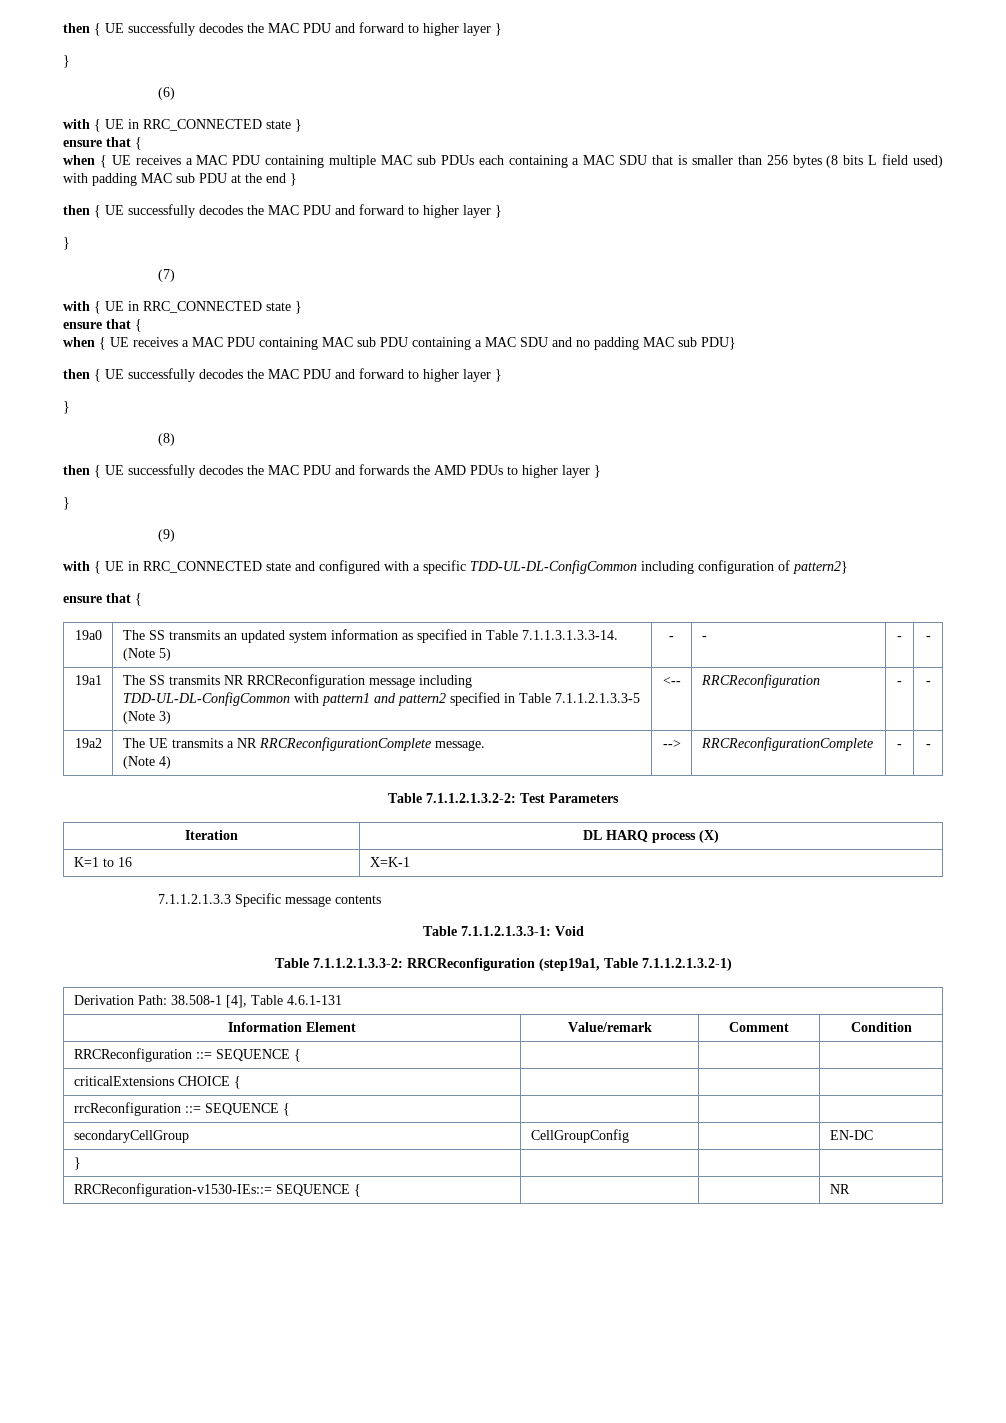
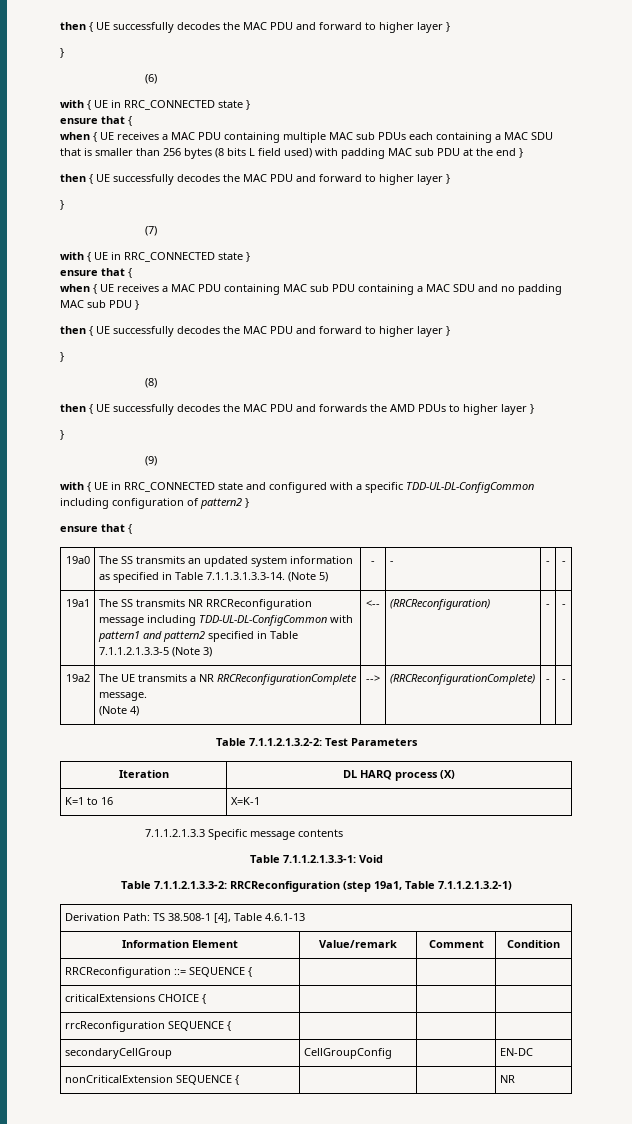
- when { UE receives a MAC PDU containing MAC sub PDU containing a MAC SDU and no padding MAC sub PDU}
+ when { UE receives a MAC PDU containing MAC sub PDU containing a MAC SDU and no padding MAC sub PDU }
- with { UE in RRC_CONNECTED state and configured with a specific TDD-UL-DL-ConfigCommon including configuration of pattern2}
+ with { UE in RRC_CONNECTED state and configured with a specific TDD-UL-DL-ConfigCommon including configuration of pattern2 }
- 19a1 | The SS transmits NR RRCReconfiguration message including TDD-UL-DL-ConfigCommon with pattern1 and pattern2 specified in Table 7.1.1.2.1.3.3-5 (Note 3) | <-- | RRCReconfiguration | - | -
+ 19a1 | The SS transmits NR RRCReconfiguration message including TDD-UL-DL-ConfigCommon with pattern1 and pattern2 specified in Table 7.1.1.2.1.3.3-5 (Note 3) | <-- | (RRCReconfiguration) | - | -
  19a2 | The UE transmits a NR RRCReconfigurationComplete message.
- (Note 4) | --> | RRCReconfigurationComplete | - | -
+ (Note 4) | --> | (RRCReconfigurationComplete) | - | -
- Table 7.1.1.2.1.3.3-2: RRCReconfiguration (step19a1, Table 7.1.1.2.1.3.2-1)
+ Table 7.1.1.2.1.3.3-2: RRCReconfiguration (step 19a1, Table 7.1.1.2.1.3.2-1)
- Derivation Path: 38.508-1 [4], Table 4.6.1-131
+ Derivation Path: TS 38.508-1 [4], Table 4.6.1-13
- rrcReconfiguration ::= SEQUENCE { | | |
+ rrcReconfiguration SEQUENCE { | | |
- } | | |
- RRCReconfiguration-v1530-IEs::= SEQUENCE { | | | NR
+ nonCriticalExtension SEQUENCE { | | | NR

